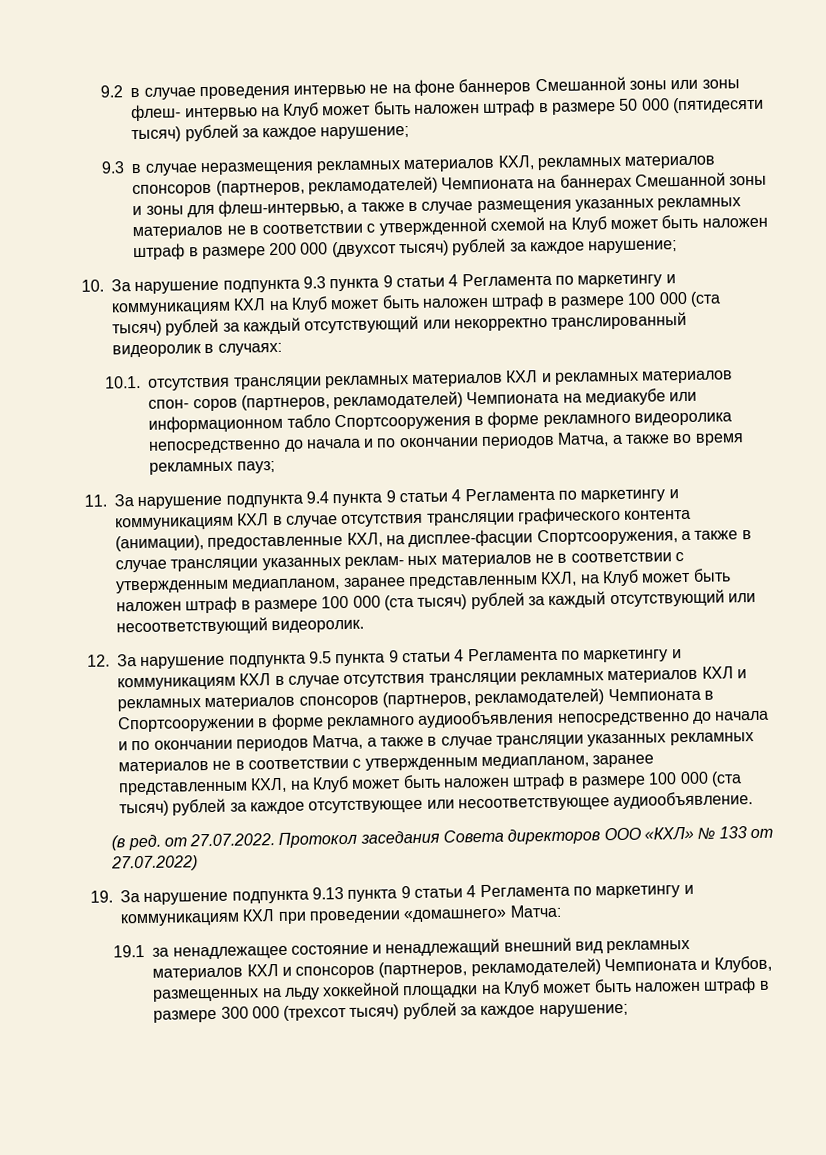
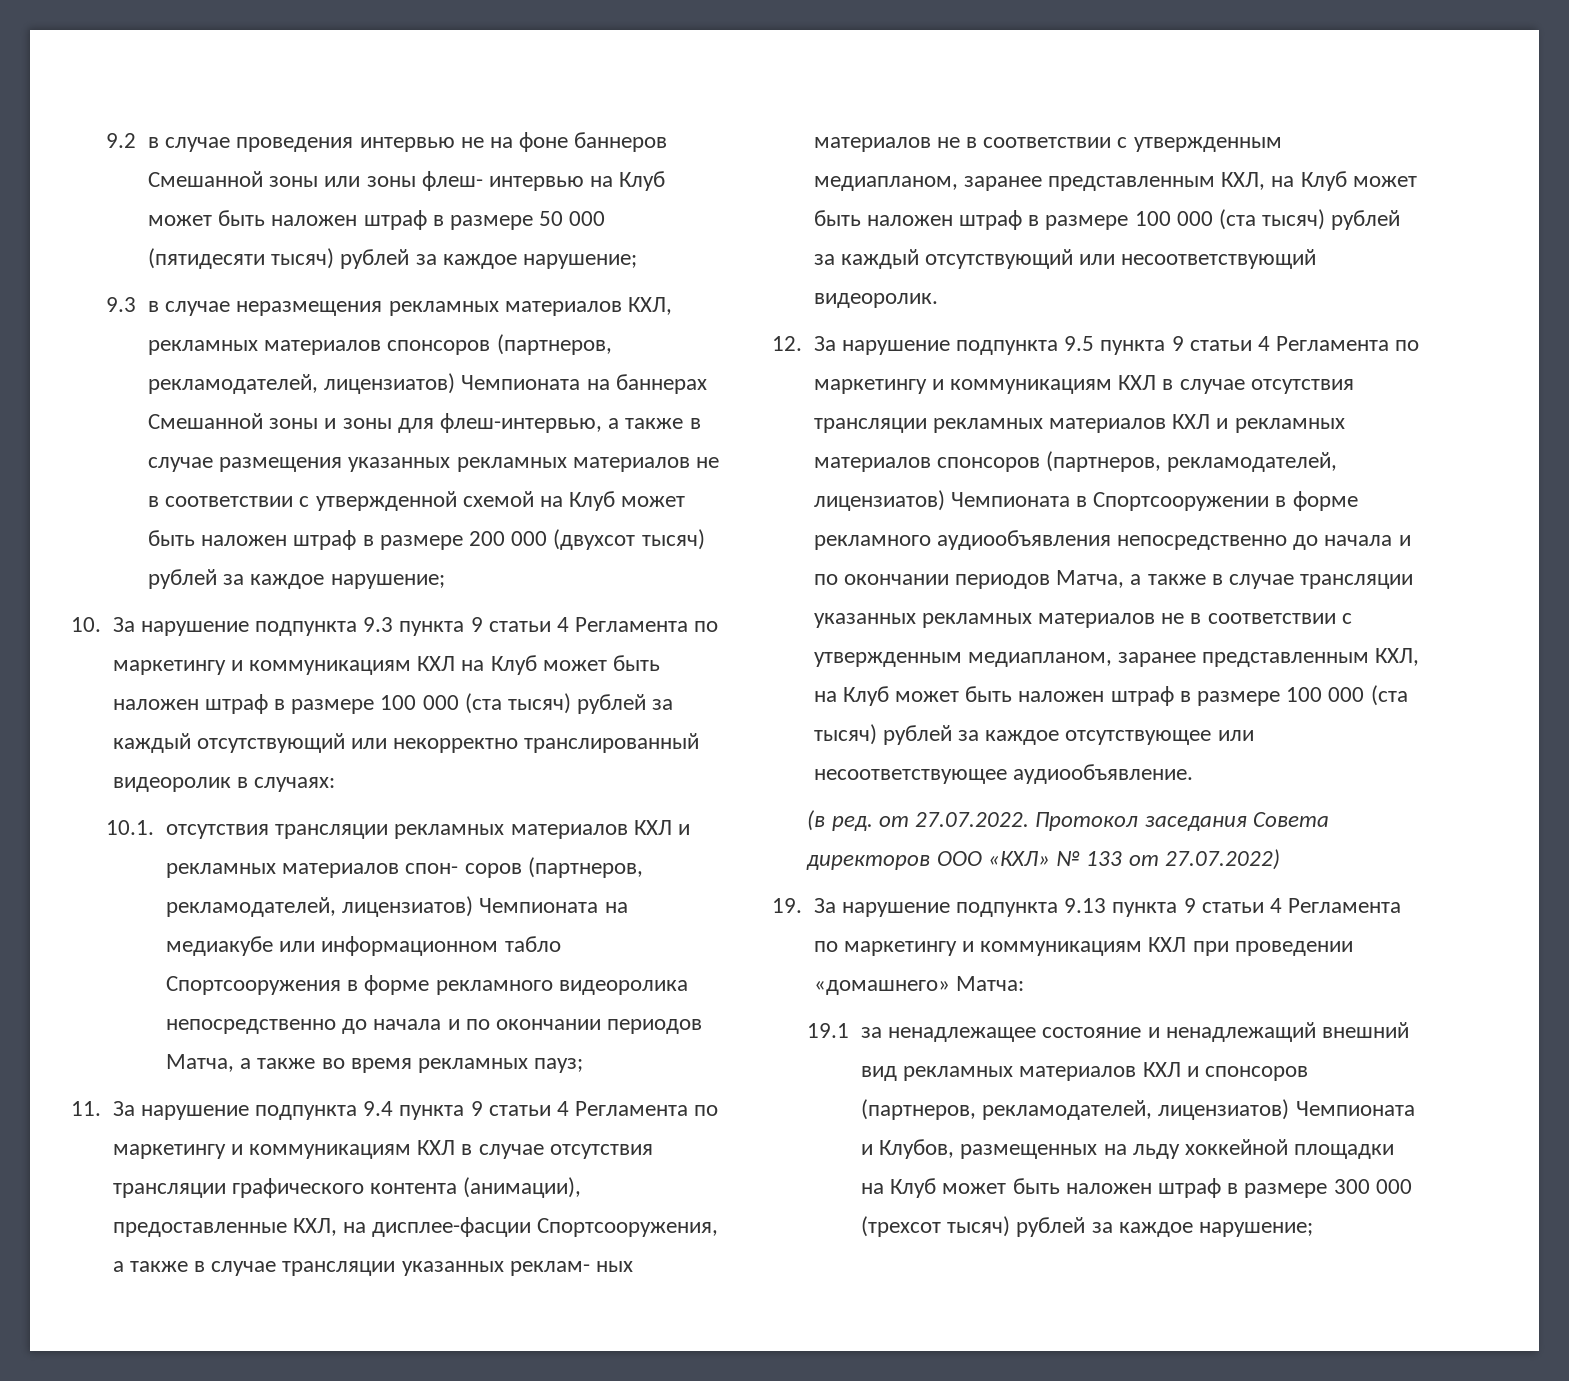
- 9.3 в случае неразмещения рекламных материалов КХЛ, рекламных материалов спонсоров (партнеров, рекламодателей) Чемпионата на баннерах Смешанной зоны и зоны для флеш-интервью, а также в случае размещения указанных рекламных материалов не в соответствии с утвержденной схемой на Клуб может быть наложен штраф в размере 200 000 (двухсот тысяч) рублей за каждое нарушение;
+ 9.3 в случае неразмещения рекламных материалов КХЛ, рекламных материалов спонсоров (партнеров, рекламодателей, лицензиатов) Чемпионата на баннерах Смешанной зоны и зоны для флеш-интервью, а также в случае размещения указанных рекламных материалов не в соответствии с утвержденной схемой на Клуб может быть наложен штраф в размере 200 000 (двухсот тысяч) рублей за каждое нарушение;
- 10.1. отсутствия трансляции рекламных материалов КХЛ и рекламных материалов спон- соров (партнеров, рекламодателей) Чемпионата на медиакубе или информационном табло Спортсооружения в форме рекламного видеоролика непосредственно до начала и по окончании периодов Матча, а также во время рекламных пауз;
+ 10.1. отсутствия трансляции рекламных материалов КХЛ и рекламных материалов спон- соров (партнеров, рекламодателей, лицензиатов) Чемпионата на медиакубе или информационном табло Спортсооружения в форме рекламного видеоролика непосредственно до начала и по окончании периодов Матча, а также во время рекламных пауз;
- 12. За нарушение подпункта 9.5 пункта 9 статьи 4 Регламента по маркетингу и коммуникациям КХЛ в случае отсутствия трансляции рекламных материалов КХЛ и рекламных материалов спонсоров (партнеров, рекламодателей) Чемпионата в Спортсооружении в форме рекламного аудиообъявления непосредственно до начала и по окончании периодов Матча, а также в случае трансляции указанных рекламных материалов не в соответствии с утвержденным медиапланом, заранее представленным КХЛ, на Клуб может быть наложен штраф в размере 100 000 (ста тысяч) рублей за каждое отсутствующее или несоответствующее аудиообъявление.
+ 12. За нарушение подпункта 9.5 пункта 9 статьи 4 Регламента по маркетингу и коммуникациям КХЛ в случае отсутствия трансляции рекламных материалов КХЛ и рекламных материалов спонсоров (партнеров, рекламодателей, лицензиатов) Чемпионата в Спортсооружении в форме рекламного аудиообъявления непосредственно до начала и по окончании периодов Матча, а также в случае трансляции указанных рекламных материалов не в соответствии с утвержденным медиапланом, заранее представленным КХЛ, на Клуб может быть наложен штраф в размере 100 000 (ста тысяч) рублей за каждое отсутствующее или несоответствующее аудиообъявление.
- 19.1 за ненадлежащее состояние и ненадлежащий внешний вид рекламных материалов КХЛ и спонсоров (партнеров, рекламодателей) Чемпионата и Клубов, размещенных на льду хоккейной площадки на Клуб может быть наложен штраф в размере 300 000 (трехсот тысяч) рублей за каждое нарушение;
+ 19.1 за ненадлежащее состояние и ненадлежащий внешний вид рекламных материалов КХЛ и спонсоров (партнеров, рекламодателей, лицензиатов) Чемпионата и Клубов, размещенных на льду хоккейной площадки на Клуб может быть наложен штраф в размере 300 000 (трехсот тысяч) рублей за каждое нарушение;

